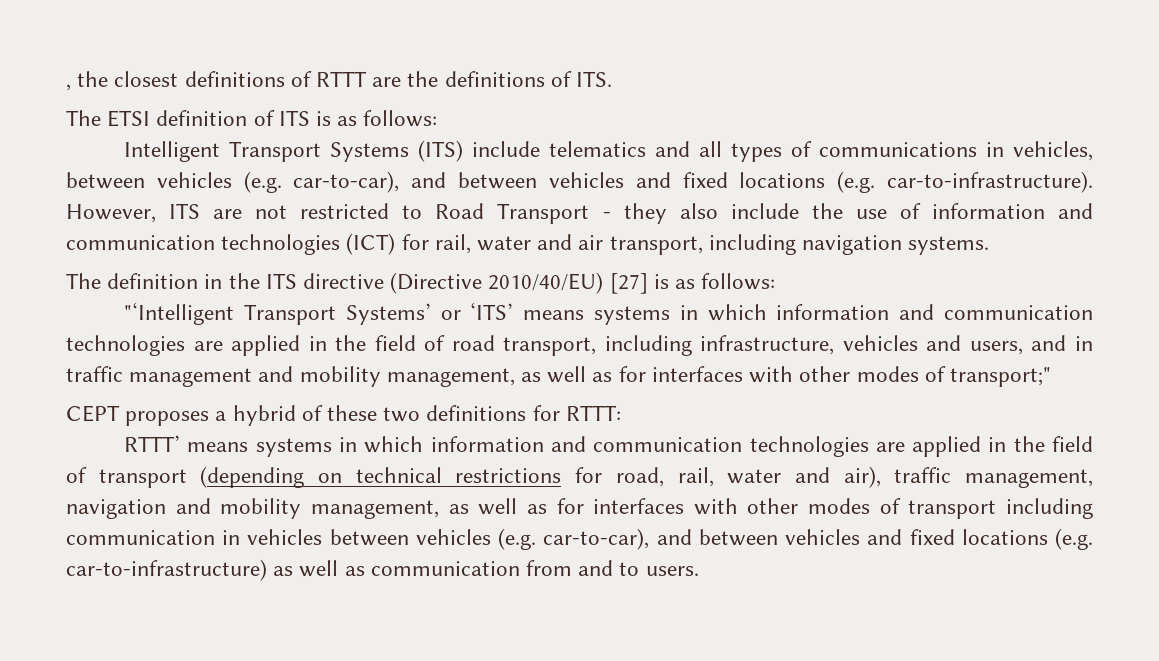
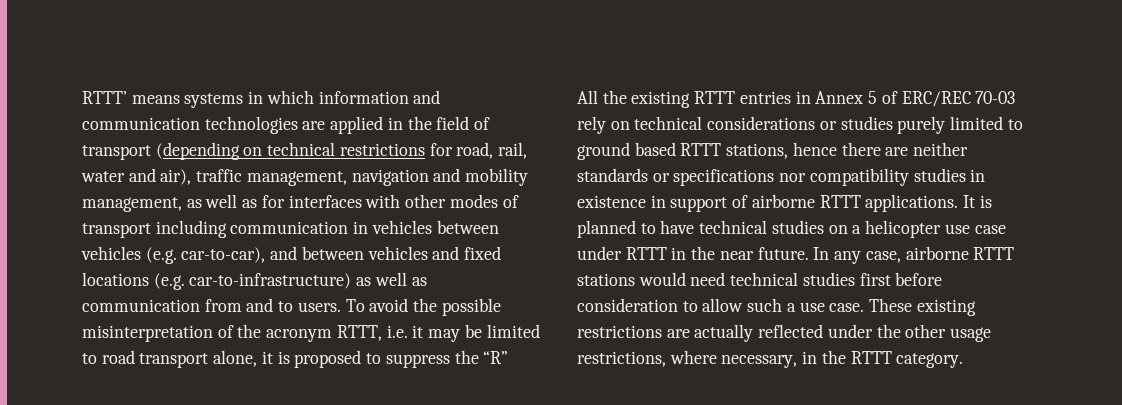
- , the closest definitions of RTTT are the definitions of ITS.
- The ETSI definition of ITS is as follows:
- Intelligent Transport Systems (ITS) include telematics and all types of communications in vehicles, between vehicles (e.g. car-to-car), and between vehicles and fixed locations (e.g. car-to-infrastructure). However, ITS are not restricted to Road Transport - they also include the use of information and communication technologies (ICT) for rail, water and air transport, including navigation systems.
- The definition in the ITS directive (Directive 2010/40/EU) [27] is as follows:
- "‘Intelligent Transport Systems’ or ‘ITS’ means systems in which information and communication technologies are applied in the field of road transport, including infrastructure, vehicles and users, and in traffic management and mobility management, as well as for interfaces with other modes of transport;"
- CEPT proposes a hybrid of these two definitions for RTTT:
+ To avoid the possible misinterpretation of the acronym RTTT, i.e. it may be limited to road transport alone, it is proposed to suppress the “R”
+ All the existing RTTT entries in Annex 5 of ERC/REC 70-03 rely on technical considerations or studies purely limited to ground based RTTT stations, hence there are neither standards or specifications nor compatibility studies in existence in support of airborne RTTT applications. It is planned to have technical studies on a helicopter use case under RTTT in the near future. In any case, airborne RTTT stations would need technical studies first before consideration to allow such a use case. These existing restrictions are actually reflected under the other usage restrictions, where necessary, in the RTTT category.

